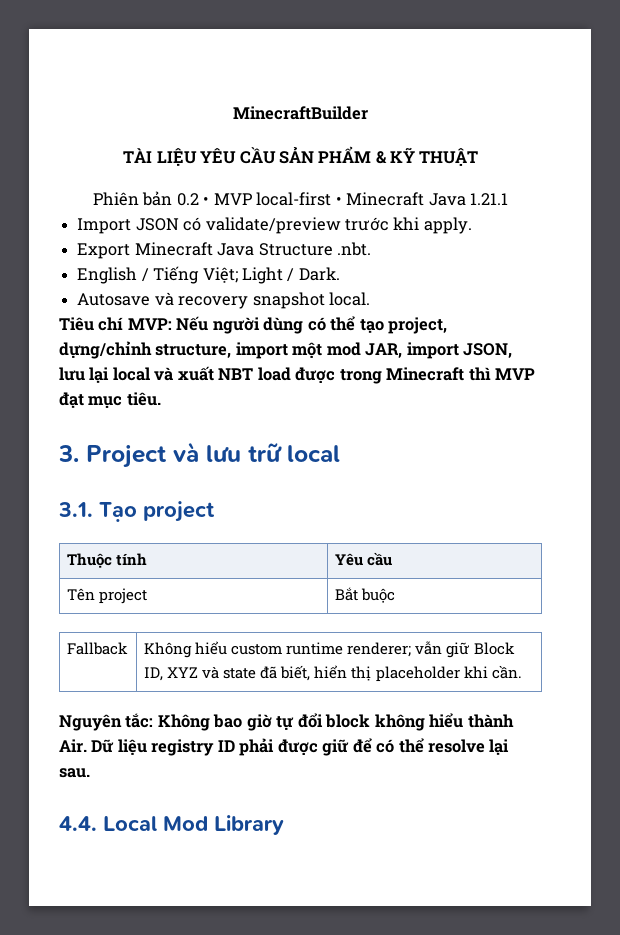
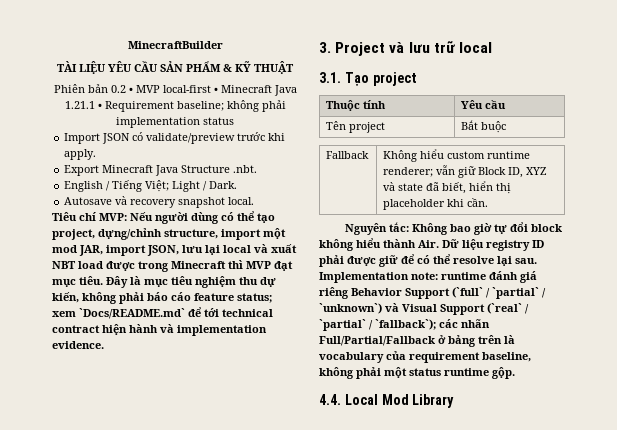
- Phiên bản 0.2 • MVP local-first • Minecraft Java 1.21.1
+ Phiên bản 0.2 • MVP local-first • Minecraft Java 1.21.1 • Requirement baseline; không phải implementation status
+ Đây là mục tiêu nghiệm thu dự kiến, không phải báo cáo feature status; xem `Docs/README.md` để tới technical contract hiện hành và implementation evidence.
+ Implementation note: runtime đánh giá riêng Behavior Support (`full` / `partial` / `unknown`) và Visual Support (`real` / `partial` / `fallback`); các nhãn Full/Partial/Fallback ở bảng trên là vocabulary của requirement baseline, không phải một status runtime gộp.

